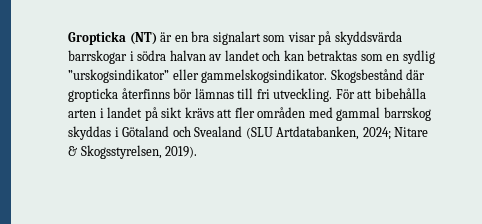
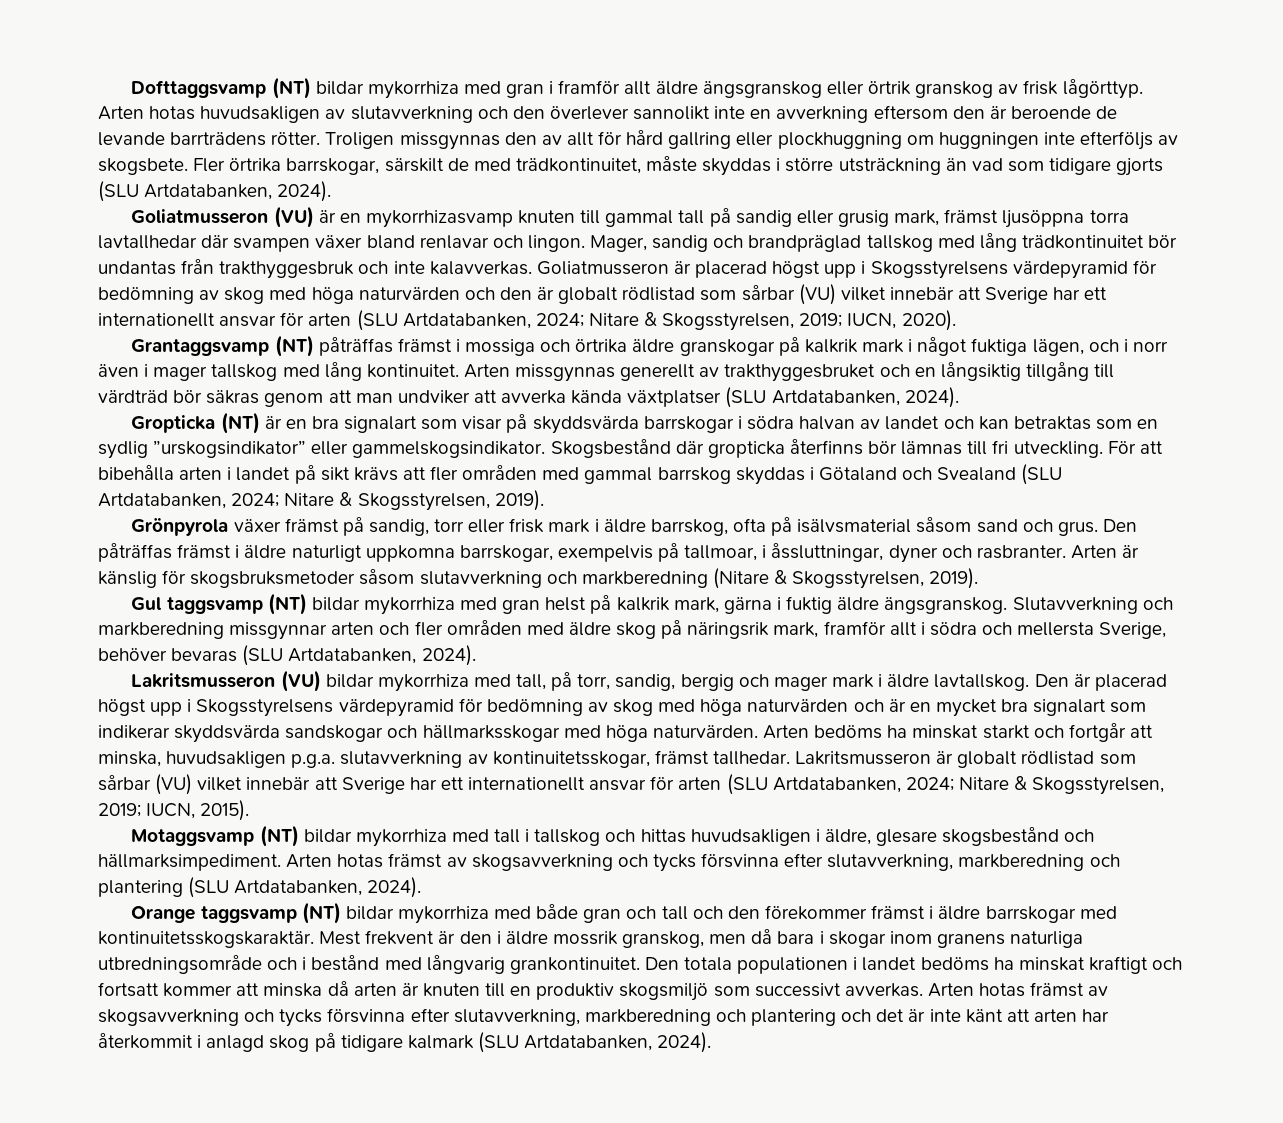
+ Dofttaggsvamp (NT) bildar mykorrhiza med gran i framför allt äldre ängsgranskog eller örtrik granskog av frisk lågörttyp. Arten hotas huvudsakligen av slutavverkning och den överlever sannolikt inte en avverkning eftersom den är beroende de levande barrträdens rötter. Troligen missgynnas den av allt för hård gallring eller plockhuggning om huggningen inte efterföljs av skogsbete. Fler örtrika barrskogar, särskilt de med trädkontinuitet, måste skyddas i större utsträckning än vad som tidigare gjorts (SLU Artdatabanken, 2024).
+ Goliatmusseron (VU) är en mykorrhizasvamp knuten till gammal tall på sandig eller grusig mark, främst ljusöppna torra lavtallhedar där svampen växer bland renlavar och lingon. Mager, sandig och brandpräglad tallskog med lång trädkontinuitet bör undantas från trakthyggesbruk och inte kalavverkas. Goliatmusseron är placerad högst upp i Skogsstyrelsens värdepyramid för bedömning av skog med höga naturvärden och den är globalt rödlistad som sårbar (VU) vilket innebär att Sverige har ett internationellt ansvar för arten (SLU Artdatabanken, 2024; Nitare & Skogsstyrelsen, 2019; IUCN, 2020).
+ Grantaggsvamp (NT) påträffas främst i mossiga och örtrika äldre granskogar på kalkrik mark i något fuktiga lägen, och i norr även i mager tallskog med lång kontinuitet. Arten missgynnas generellt av trakthyggesbruket och en långsiktig tillgång till värdträd bör säkras genom att man undviker att avverka kända växtplatser (SLU Artdatabanken, 2024).
+ Grönpyrola växer främst på sandig, torr eller frisk mark i äldre barrskog, ofta på isälvsmaterial såsom sand och grus. Den påträffas främst i äldre naturligt uppkomna barrskogar, exempelvis på tallmoar, i åssluttningar, dyner och rasbranter. Arten är känslig för skogsbruksmetoder såsom slutavverkning och markberedning (Nitare & Skogsstyrelsen, 2019).
+ Gul taggsvamp (NT) bildar mykorrhiza med gran helst på kalkrik mark, gärna i fuktig äldre ängsgranskog. Slutavverkning och markberedning missgynnar arten och fler områden med äldre skog på näringsrik mark, framför allt i södra och mellersta Sverige, behöver bevaras (SLU Artdatabanken, 2024).
+ Lakritsmusseron (VU) bildar mykorrhiza med tall, på torr, sandig, bergig och mager mark i äldre lavtallskog. Den är placerad högst upp i Skogsstyrelsens värdepyramid för bedömning av skog med höga naturvärden och är en mycket bra signalart som indikerar skyddsvärda sandskogar och hällmarksskogar med höga naturvärden. Arten bedöms ha minskat starkt och fortgår att minska, huvudsakligen p.g.a. slutavverkning av kontinuitetsskogar, främst tallhedar. Lakritsmusseron är globalt rödlistad som sårbar (VU) vilket innebär att Sverige har ett internationellt ansvar för arten (SLU Artdatabanken, 2024; Nitare & Skogsstyrelsen, 2019; IUCN, 2015).
+ Motaggsvamp (NT) bildar mykorrhiza med tall i tallskog och hittas huvudsakligen i äldre, glesare skogsbestånd och hällmarksimpediment. Arten hotas främst av skogsavverkning och tycks försvinna efter slutavverkning, markberedning och plantering (SLU Artdatabanken, 2024).
+ Orange taggsvamp (NT) bildar mykorrhiza med både gran och tall och den förekommer främst i äldre barrskogar med kontinuitetsskogskaraktär. Mest frekvent är den i äldre mossrik granskog, men då bara i skogar inom granens naturliga utbredningsområde och i bestånd med långvarig grankontinuitet. Den totala populationen i landet bedöms ha minskat kraftigt och fortsatt kommer att minska då arten är knuten till en produktiv skogsmiljö som successivt avverkas. Arten hotas främst av skogsavverkning och tycks försvinna efter slutavverkning, markberedning och plantering och det är inte känt att arten har återkommit i anlagd skog på tidigare kalmark (SLU Artdatabanken, 2024).

